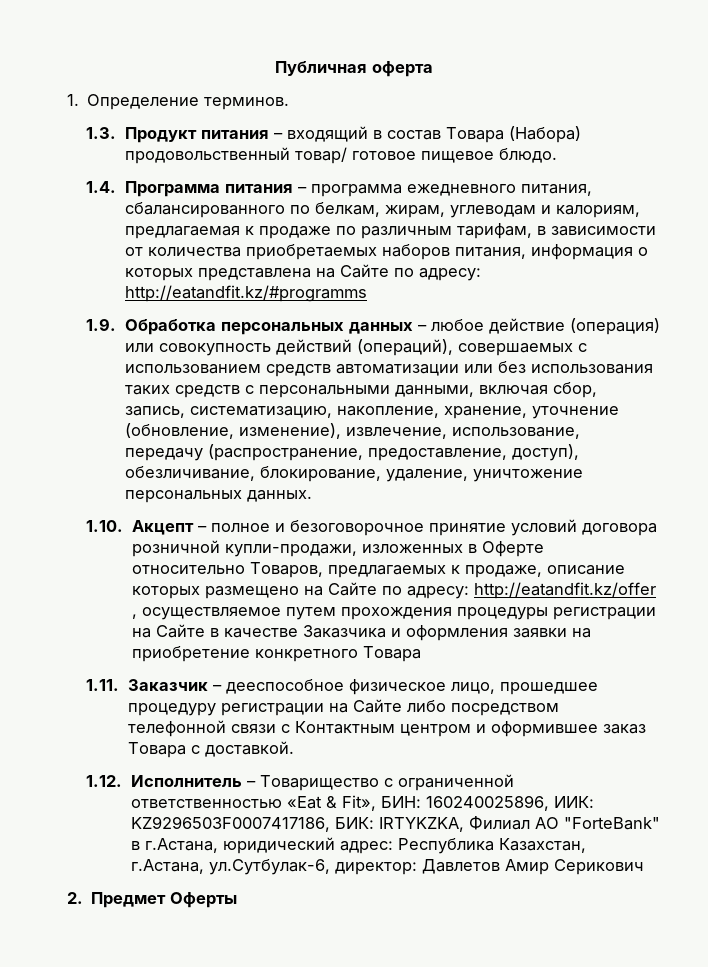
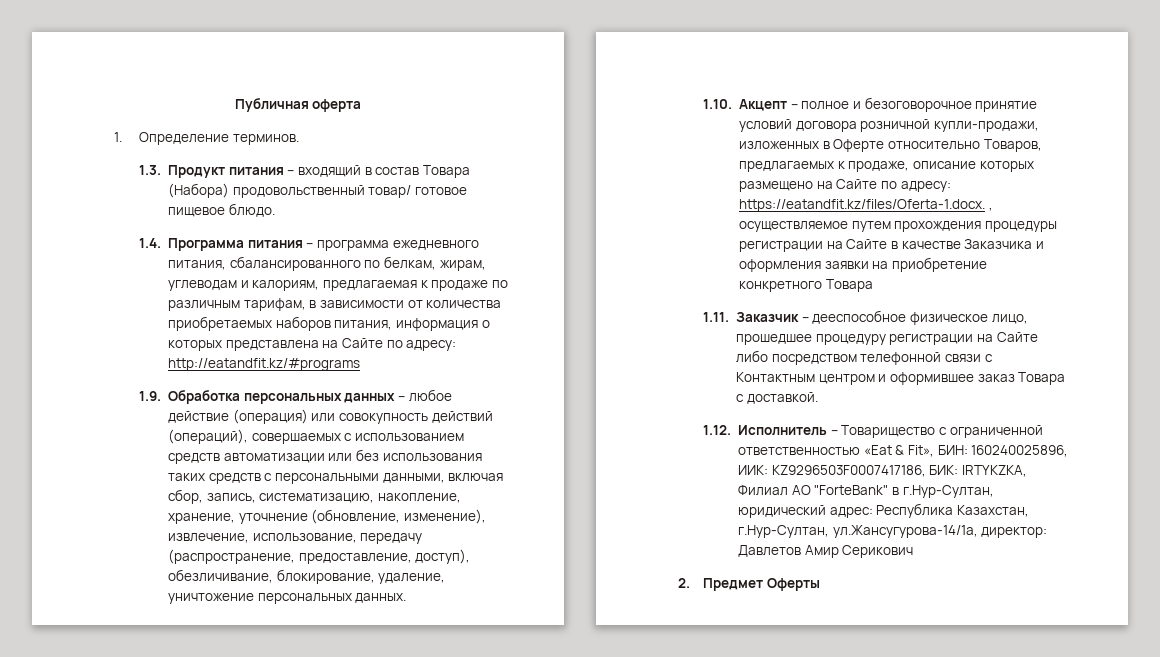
- 1.4. Программа питания – программа ежедневного питания, сбалансированного по белкам, жирам, углеводам и калориям, предлагаемая к продаже по различным тарифам, в зависимости от количества приобретаемых наборов питания, информация о которых представлена на Сайте по адресу: http://eatandfit.kz/#programms
+ 1.4. Программа питания – программа ежедневного питания, сбалансированного по белкам, жирам, углеводам и калориям, предлагаемая к продаже по различным тарифам, в зависимости от количества приобретаемых наборов питания, информация о которых представлена на Сайте по адресу: http://eatandfit.kz/#programs
- 1.10. Акцепт – полное и безоговорочное принятие условий договора розничной купли-продажи, изложенных в Оферте относительно Товаров, предлагаемых к продаже, описание которых размещено на Сайте по адресу: http://eatandfit.kz/offer , осуществляемое путем прохождения процедуры регистрации на Сайте в качестве Заказчика и оформления заявки на приобретение конкретного Товара
+ 1.10. Акцепт – полное и безоговорочное принятие условий договора розничной купли-продажи, изложенных в Оферте относительно Товаров, предлагаемых к продаже, описание которых размещено на Сайте по адресу: https://eatandfit.kz/files/Oferta-1.docx. , осуществляемое путем прохождения процедуры регистрации на Сайте в качестве Заказчика и оформления заявки на приобретение конкретного Товара
- 1.12. Исполнитель – Товарищество с ограниченной ответственностью «Eat & Fit», БИН: 160240025896, ИИК: KZ9296503F0007417186, БИК: IRTYKZKA, Филиал АО "ForteBank" в г.Астана, юридический адрес: Республика Казахстан, г.Астана, ул.Сутбулак-6, директор: Давлетов Амир Серикович
+ 1.12. Исполнитель – Товарищество с ограниченной ответственностью «Eat & Fit», БИН: 160240025896, ИИК: KZ9296503F0007417186, БИК: IRTYKZKA, Филиал АО "ForteBank" в г.Нур-Султан, юридический адрес: Республика Казахстан, г.Нур-Султан, ул.Жансугурова-14/1а, директор: Давлетов Амир Серикович

